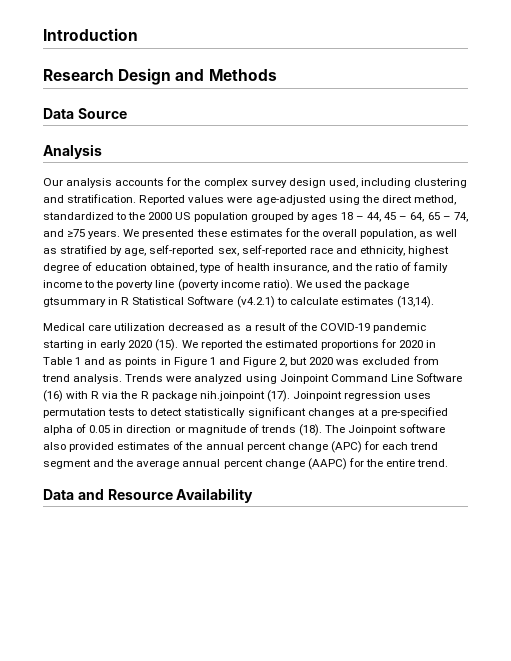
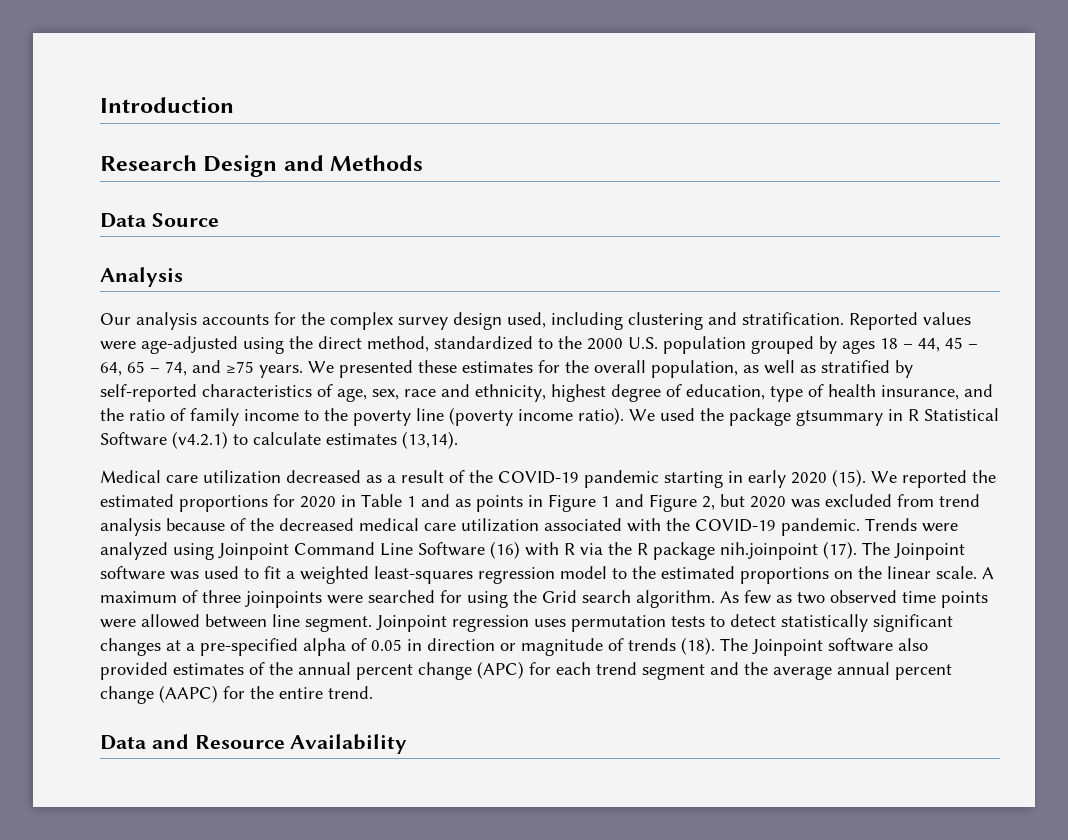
- Reported values were age-adjusted using the direct method, standardized to the 2000 US population grouped by ages 18 – 44, 45 – 64, 65 – 74, and ≥75 years.
+ Reported values were age-adjusted using the direct method, standardized to the 2000 U.S. population grouped by ages 18 – 44, 45 – 64, 65 – 74, and ≥75 years.
- We presented these estimates for the overall population, as well as stratified by age, self-reported sex, self-reported race and ethnicity, highest degree of education obtained, type of health insurance, and the ratio of family income to the poverty line (poverty income ratio).
+ We presented these estimates for the overall population, as well as stratified by self-reported characteristics of age, sex, race and ethnicity, highest degree of education, type of health insurance, and the ratio of family income to the poverty line (poverty income ratio).
- We reported the estimated proportions for 2020 in Table 1 and as points in Figure 1 and Figure 2, but 2020 was excluded from trend analysis.
+ We reported the estimated proportions for 2020 in Table 1 and as points in Figure 1 and Figure 2, but 2020 was excluded from trend analysis because of the decreased medical care utilization associated with the COVID-19 pandemic.
+ The Joinpoint software was used to fit a weighted least-squares regression model to the estimated proportions on the linear scale. A maximum of three joinpoints were searched for using the Grid search algorithm. As few as two observed time points were allowed between line segment.

